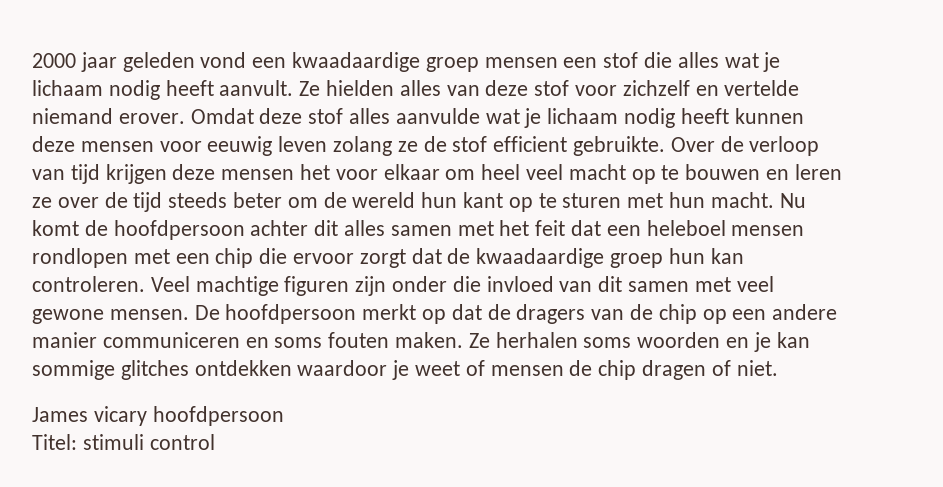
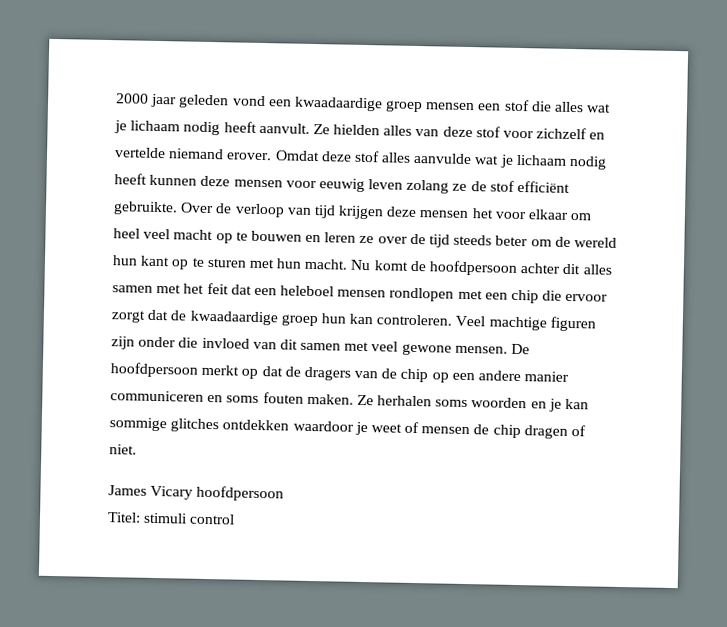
- Omdat deze stof alles aanvulde wat je lichaam nodig heeft kunnen deze mensen voor eeuwig leven zolang ze de stof efficient gebruikte.
+ Omdat deze stof alles aanvulde wat je lichaam nodig heeft kunnen deze mensen voor eeuwig leven zolang ze de stof efficiënt gebruikte.
- James vicary hoofdpersoon
+ James Vicary hoofdpersoon

